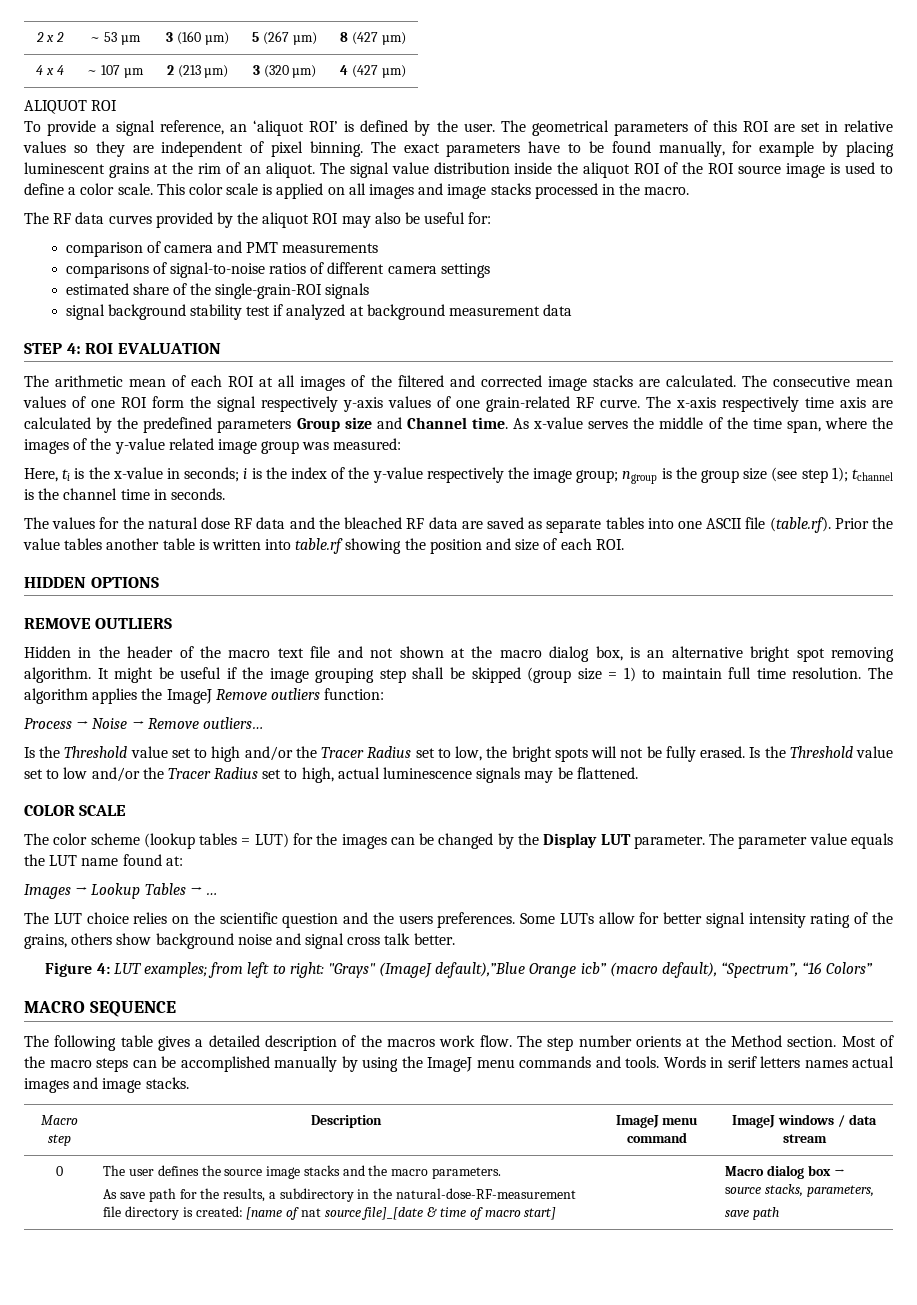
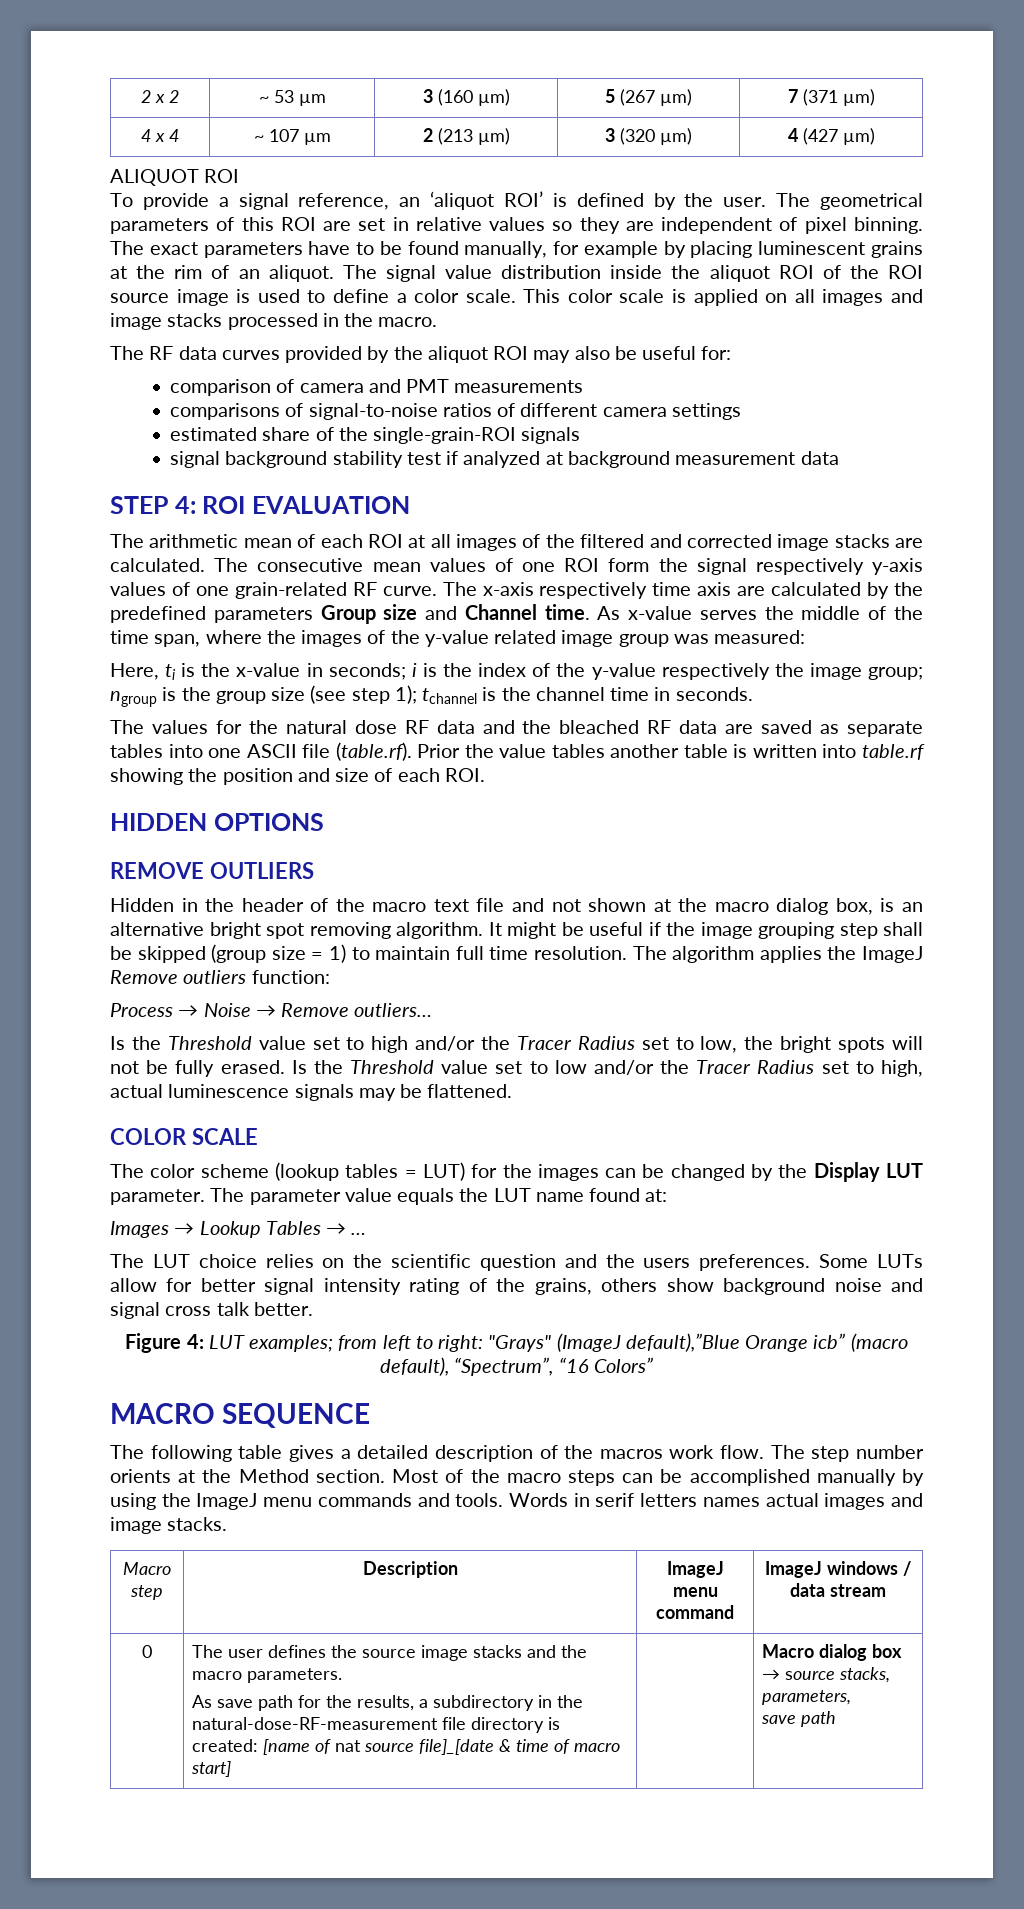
- 2 x 2 | ~ 53 µm | 3 (160 µm) | 5 (267 µm) | 8 (427 µm)
+ 2 x 2 | ~ 53 µm | 3 (160 µm) | 5 (267 µm) | 7 (371 µm)

